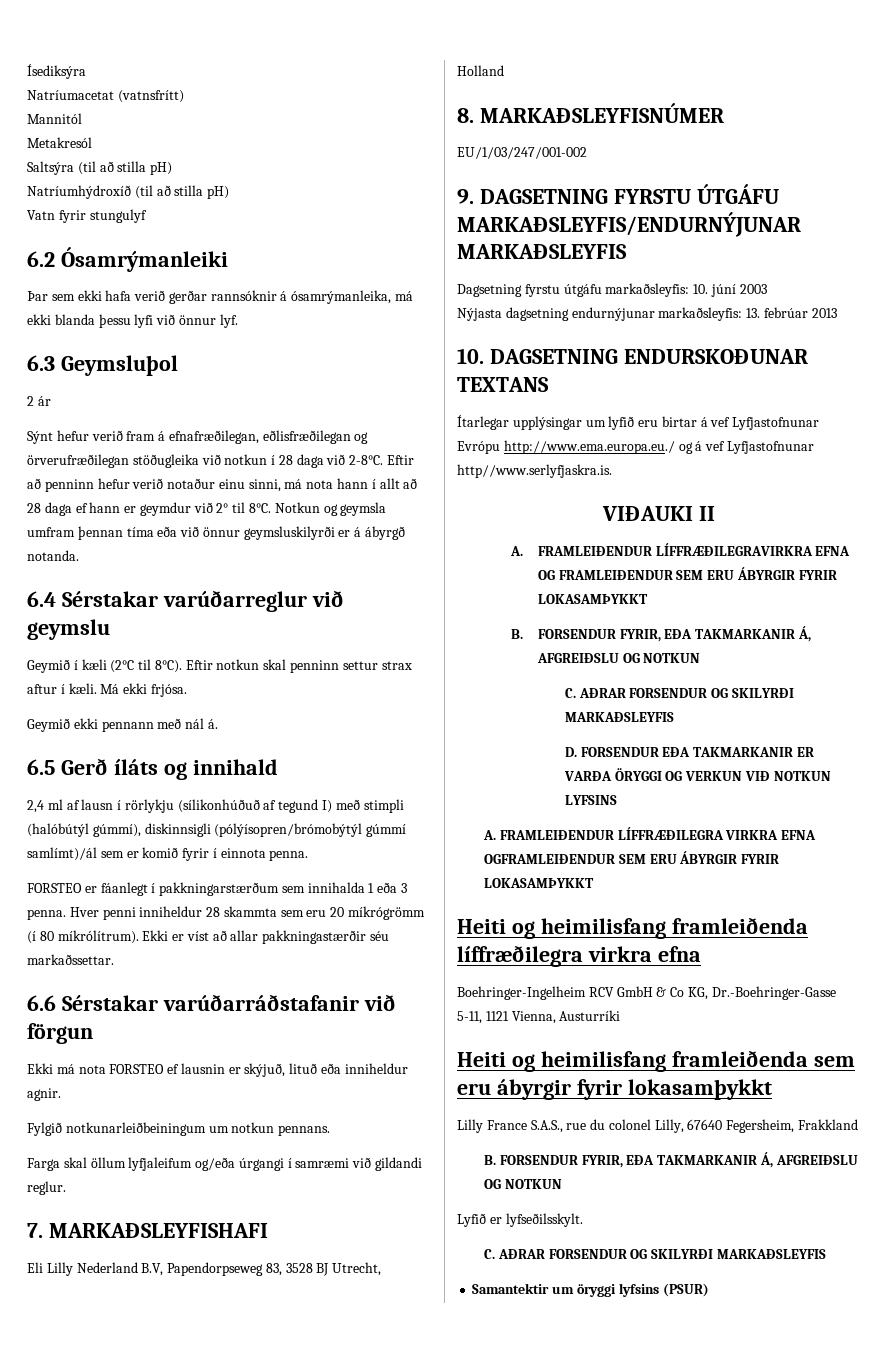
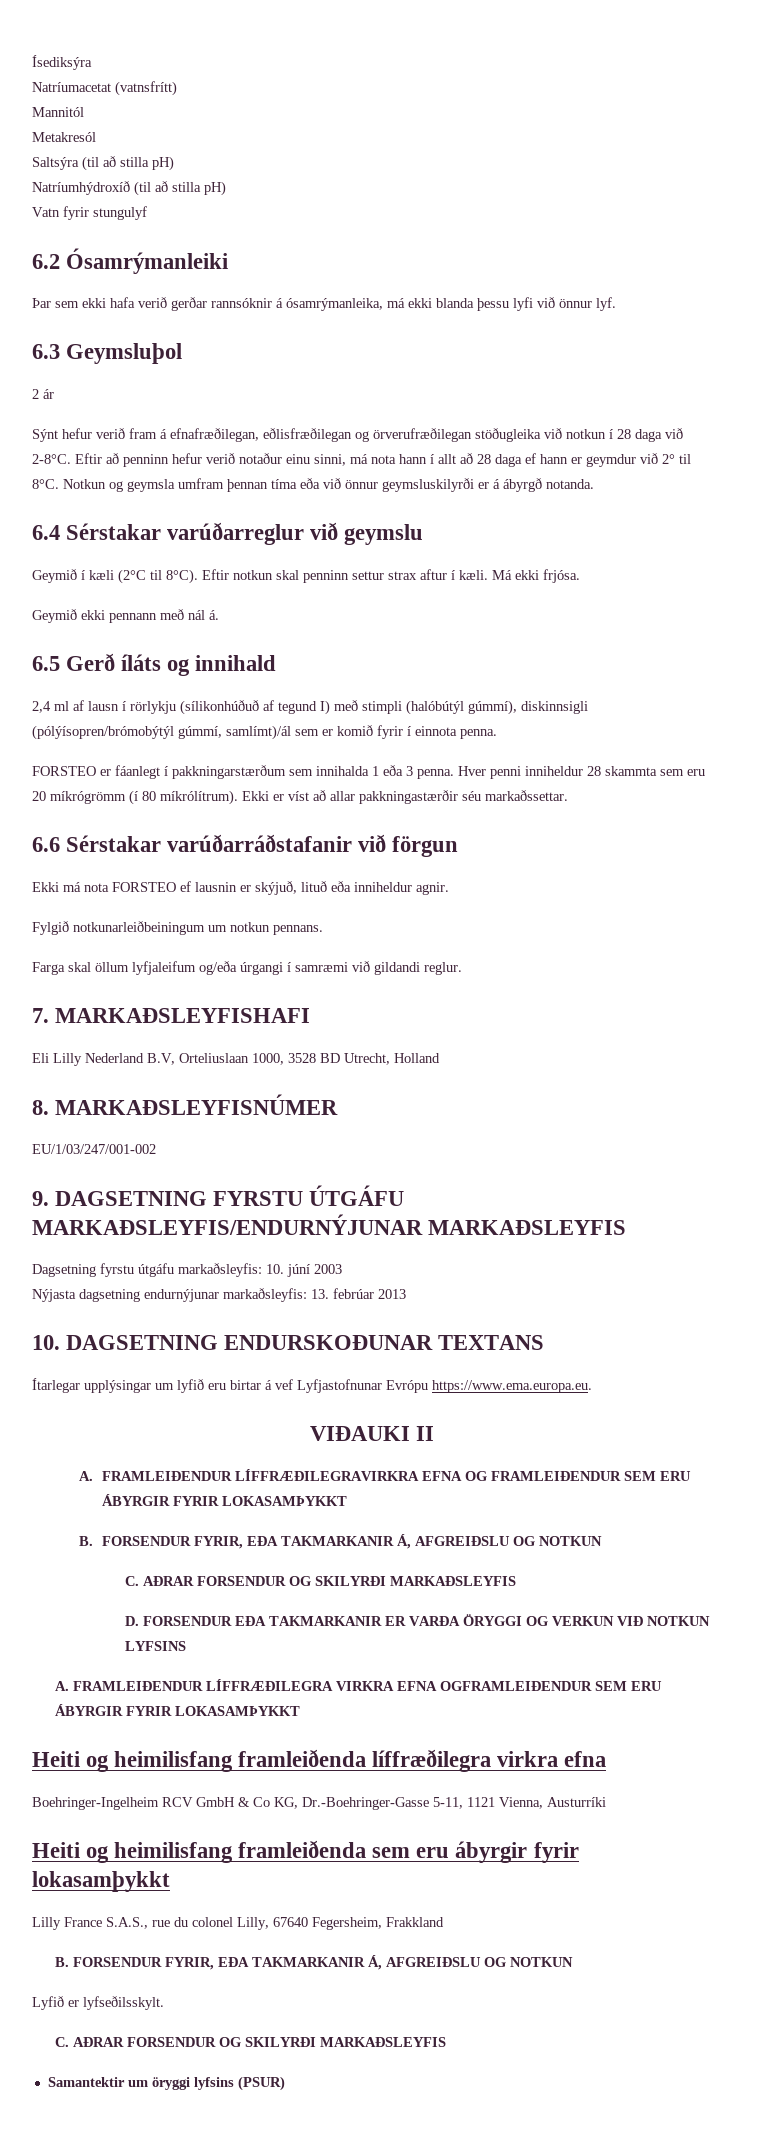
- 2,4 ml af lausn í rörlykju (sílikonhúðuð af tegund I) með stimpli (halóbútýl gúmmí), diskinnsigli (pólýísopren/brómobýtýl gúmmí samlímt)/ál sem er komið fyrir í einnota penna.
+ 2,4 ml af lausn í rörlykju (sílikonhúðuð af tegund I) með stimpli (halóbútýl gúmmí), diskinnsigli (pólýísopren/brómobýtýl gúmmí, samlímt)/ál sem er komið fyrir í einnota penna.
- Eli Lilly Nederland B.V, Papendorpseweg 83, 3528 BJ Utrecht, Holland
+ Eli Lilly Nederland B.V, Orteliuslaan 1000, 3528 BD Utrecht, Holland
- Ítarlegar upplýsingar um lyfið eru birtar á vef Lyfjastofnunar Evrópu http://www.ema.europa.eu./ og á vef Lyfjastofnunar http//www.serlyfjaskra.is.
+ Ítarlegar upplýsingar um lyfið eru birtar á vef Lyfjastofnunar Evrópu https://www.ema.europa.eu.

